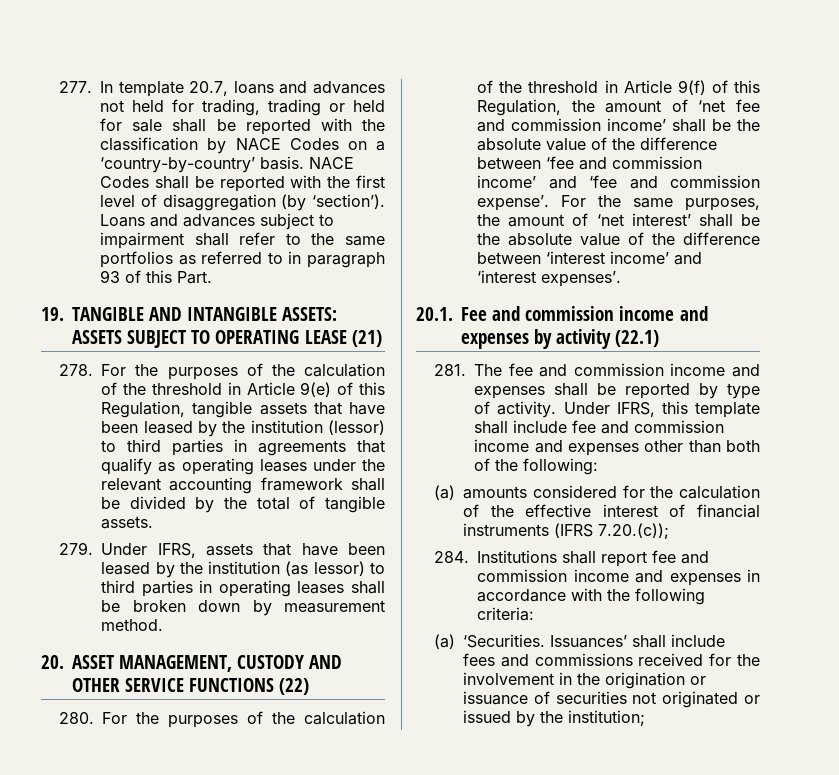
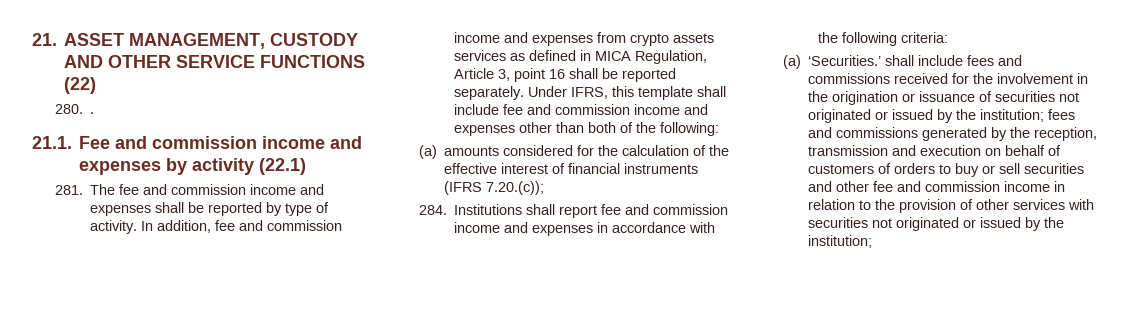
- 277. In template 20.7, loans and advances not held for trading, trading or held for sale shall be reported with the classification by NACE Codes on a ‘country-by-country’ basis. NACE Codes shall be reported with the first level of disaggregation (by ‘section’). Loans and advances subject to impairment shall refer to the same portfolios as referred to in paragraph 93 of this Part.
- 19. TANGIBLE AND INTANGIBLE ASSETS: ASSETS SUBJECT TO OPERATING LEASE (21)
- 278. For the purposes of the calculation of the threshold in Article 9(e) of this Regulation, tangible assets that have been leased by the institution (lessor) to third parties in agreements that qualify as operating leases under the relevant accounting framework shall be divided by the total of tangible assets.
- 279. Under IFRS, assets that have been leased by the institution (as lessor) to third parties in operating leases shall be broken down by measurement method.
- 20. ASSET MANAGEMENT, CUSTODY AND OTHER SERVICE FUNCTIONS (22)
+ 21. ASSET MANAGEMENT, CUSTODY AND OTHER SERVICE FUNCTIONS (22)
- 280. For the purposes of the calculation of the threshold in Article 9(f) of this Regulation, the amount of ‘net fee and commission income’ shall be the absolute value of the difference between ‘fee and commission income’ and ‘fee and commission expense’. For the same purposes, the amount of ‘net interest’ shall be the absolute value of the difference between ‘interest income’ and ‘interest expenses’.
- 20.1. Fee and commission income and expenses by activity (22.1)
+ 280. .
+ 21.1. Fee and commission income and expenses by activity (22.1)
+ In addition, fee and commission income and expenses from crypto assets services as defined in MICA Regulation, Article 3, point 16 shall be reported separately.
- (a) ‘Securities. Issuances’ shall include fees and commissions received for the involvement in the origination or issuance of securities not originated or issued by the institution;
+ (a) ‘Securities.’ shall include fees and commissions received for the involvement in the origination or issuance of securities not originated or issued by the institution; fees and commissions generated by the reception, transmission and execution on behalf of customers of orders to buy or sell securities and other fee and commission income in relation to the provision of other services with securities not originated or issued by the institution;

